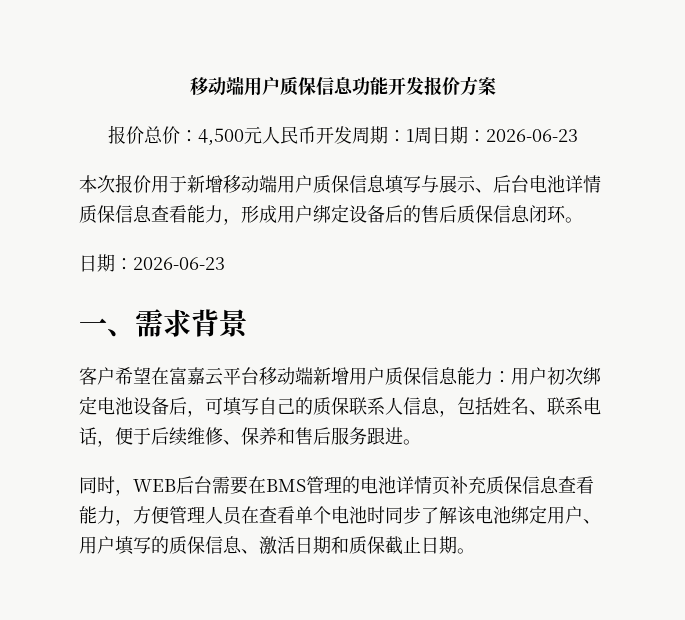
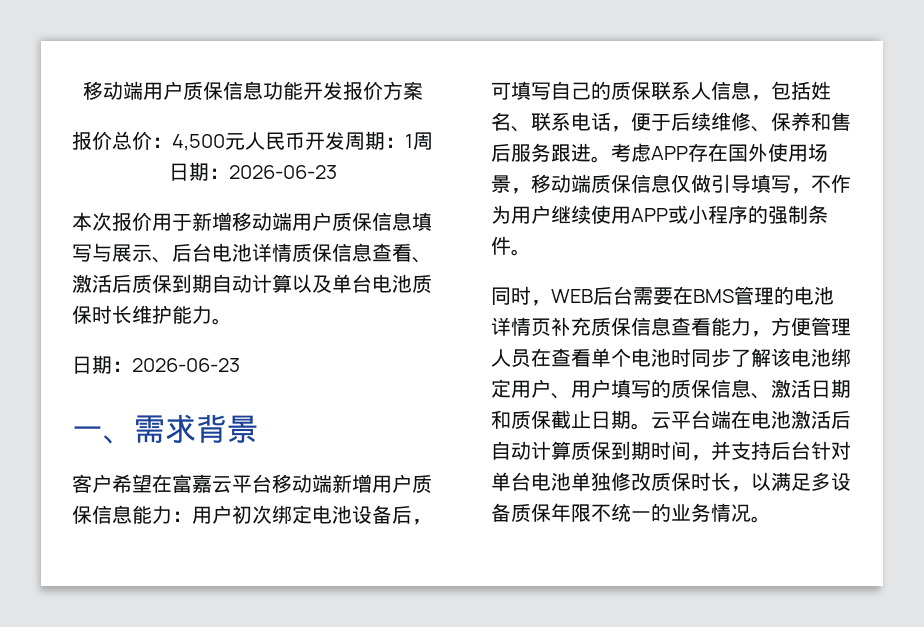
- 本次报价用于新增移动端用户质保信息填写与展示、后台电池详情质保信息查看能力，形成用户绑定设备后的售后质保信息闭环。
+ 本次报价用于新增移动端用户质保信息填写与展示、后台电池详情质保信息查看、激活后质保到期自动计算以及单台电池质保时长维护能力。
+ 考虑APP存在国外使用场景，移动端质保信息仅做引导填写，不作为用户继续使用APP或小程序的强制条件。
+ 云平台端在电池激活后自动计算质保到期时间，并支持后台针对单台电池单独修改质保时长，以满足多设备质保年限不统一的业务情况。

